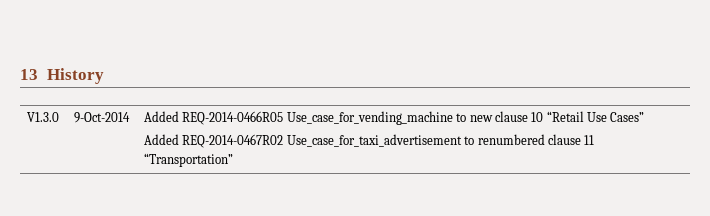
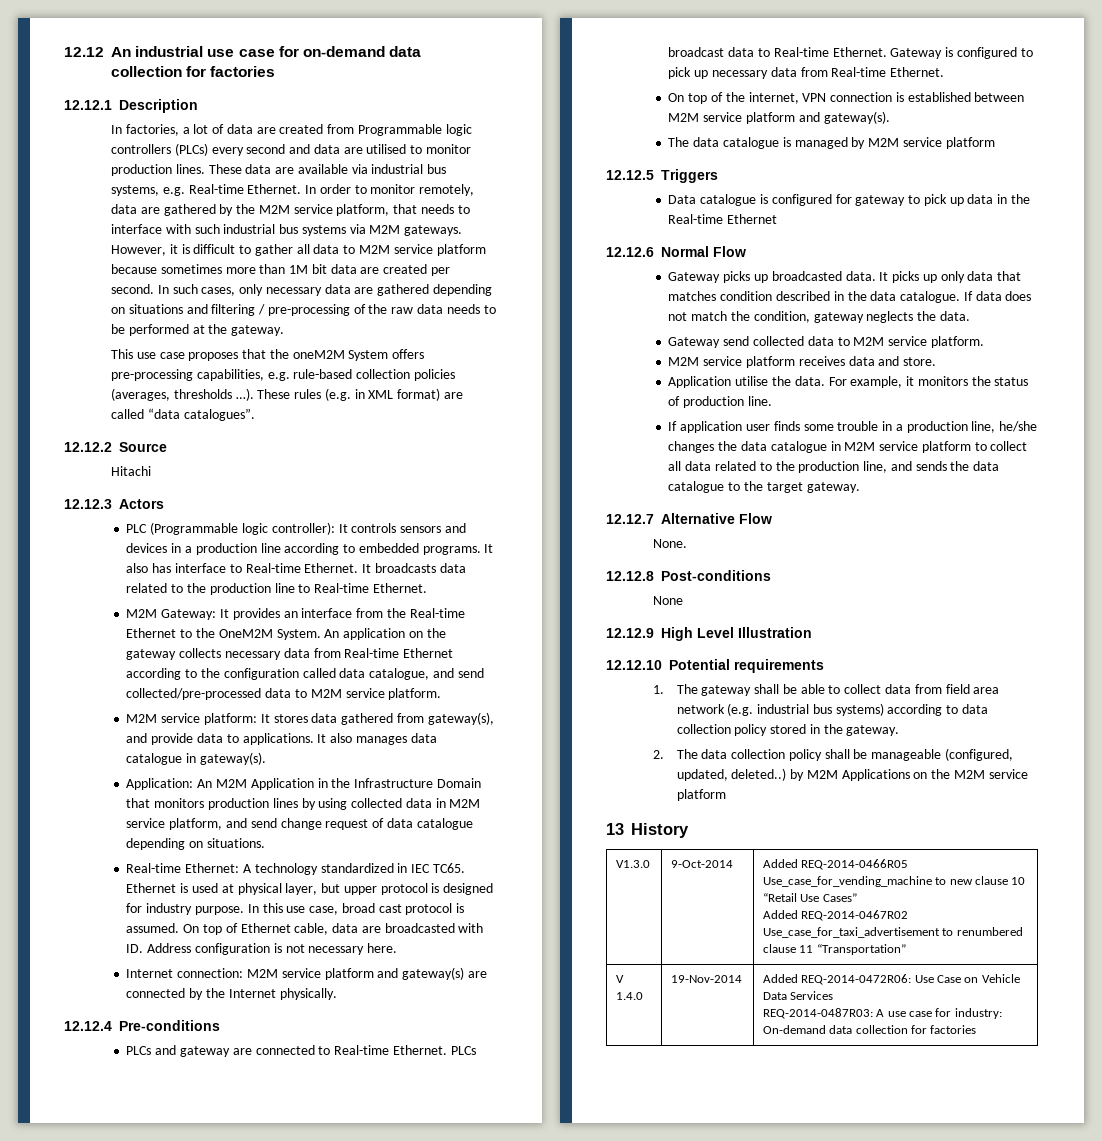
+ 12.12 An industrial use case for on-demand data collection for factories
+ 12.12.1 Description
+ In factories, a lot of data are created from Programmable logic controllers (PLCs) every second and data are utilised to monitor production lines. These data are available via industrial bus systems, e.g. Real-time Ethernet. In order to monitor remotely, data are gathered by the M2M service platform, that needs to interface with such industrial bus systems via M2M gateways. However, it is difficult to gather all data to M2M service platform because sometimes more than 1M bit data are created per second. In such cases, only necessary data are gathered depending on situations and filtering / pre-processing of the raw data needs to be performed at the gateway.
+ This use case proposes that the oneM2M System offers pre-processing capabilities, e.g. rule-based collection policies (averages, thresholds …). These rules (e.g. in XML format) are called “data catalogues”.
+ 12.12.2 Source
+ Hitachi
+ 12.12.3 Actors
+ PLC (Programmable logic controller): It controls sensors and devices in a production line according to embedded programs. It also has interface to Real-time Ethernet. It broadcasts data related to the production line to Real-time Ethernet.
+ M2M Gateway: It provides an interface from the Real-time Ethernet to the OneM2M System. An application on the gateway collects necessary data from Real-time Ethernet according to the configuration called data catalogue, and send collected/pre-processed data to M2M service platform.
+ M2M service platform: It stores data gathered from gateway(s), and provide data to applications. It also manages data catalogue in gateway(s).
+ Application: An M2M Application in the Infrastructure Domain that monitors production lines by using collected data in M2M service platform, and send change request of data catalogue depending on situations.
+ Real-time Ethernet: A technology standardized in IEC TC65. Ethernet is used at physical layer, but upper protocol is designed for industry purpose. In this use case, broad cast protocol is assumed. On top of Ethernet cable, data are broadcasted with ID. Address configuration is not necessary here.
+ Internet connection: M2M service platform and gateway(s) are connected by the Internet physically.
+ 12.12.4 Pre-conditions
+ PLCs and gateway are connected to Real-time Ethernet. PLCs broadcast data to Real-time Ethernet. Gateway is configured to pick up necessary data from Real-time Ethernet.
+ On top of the internet, VPN connection is established between M2M service platform and gateway(s).
+ The data catalogue is managed by M2M service platform
+ 12.12.5 Triggers
+ Data catalogue is configured for gateway to pick up data in the Real-time Ethernet
+ 12.12.6 Normal Flow
+ Gateway picks up broadcasted data. It picks up only data that matches condition described in the data catalogue. If data does not match the condition, gateway neglects the data.
+ Gateway send collected data to M2M service platform.
+ M2M service platform receives data and store.
+ Application utilise the data. For example, it monitors the status of production line.
+ If application user finds some trouble in a production line, he/she changes the data catalogue in M2M service platform to collect all data related to the production line, and sends the data catalogue to the target gateway.
+ 12.12.7 Alternative Flow
+ None.
+ 12.12.8 Post-conditions
+ None
+ 12.12.9 High Level Illustration
+ 12.12.10 Potential requirements
+ 1. The gateway shall be able to collect data from field area network (e.g. industrial bus systems) according to data collection policy stored in the gateway.
+ 2. The data collection policy shall be manageable (configured, updated, deleted..) by M2M Applications on the M2M service platform
+ V 1.4.0 | 19-Nov-2014 | Added REQ-2014-0472R06: Use Case on Vehicle Data Services
+ REQ-2014-0487R03: A use case for industry: On-demand data collection for factories

